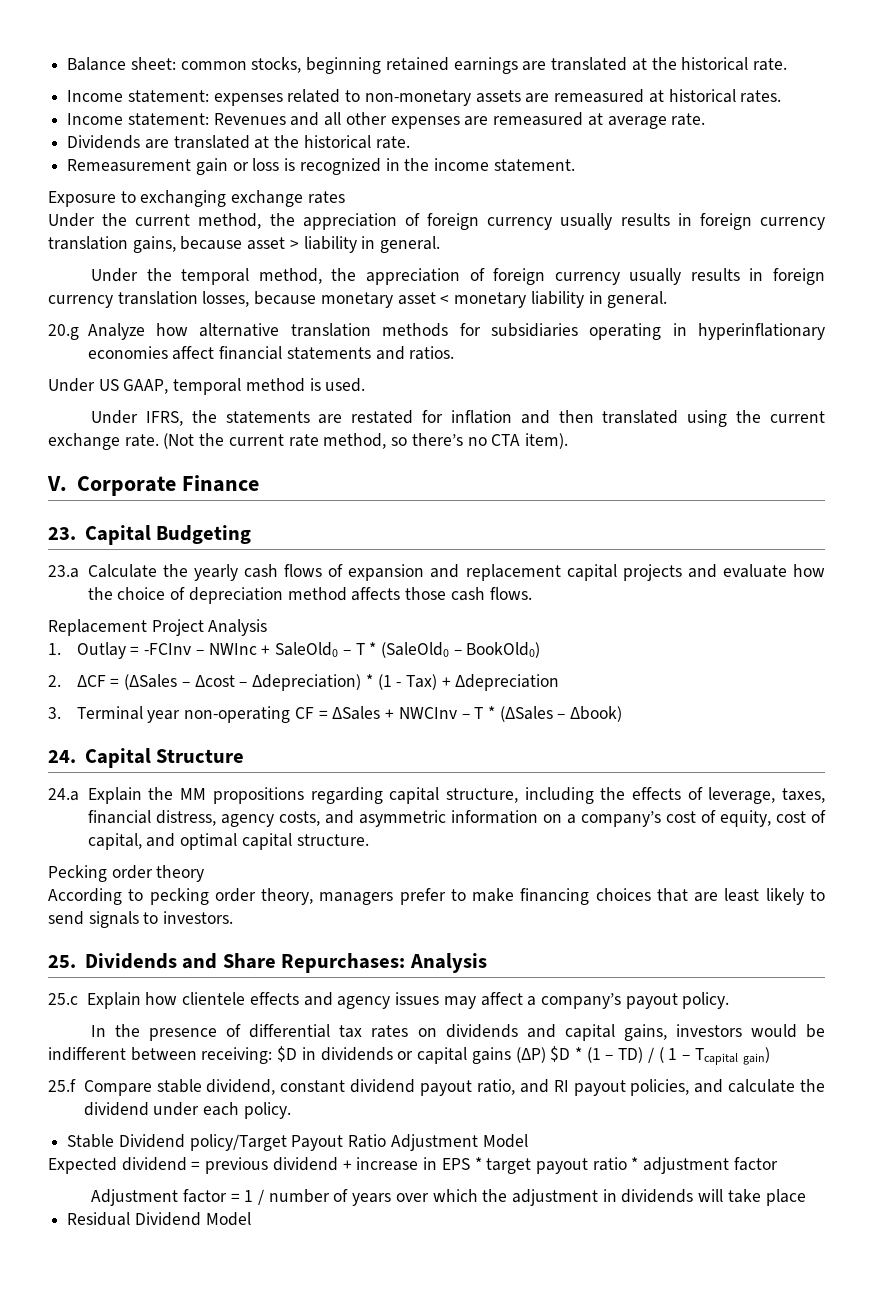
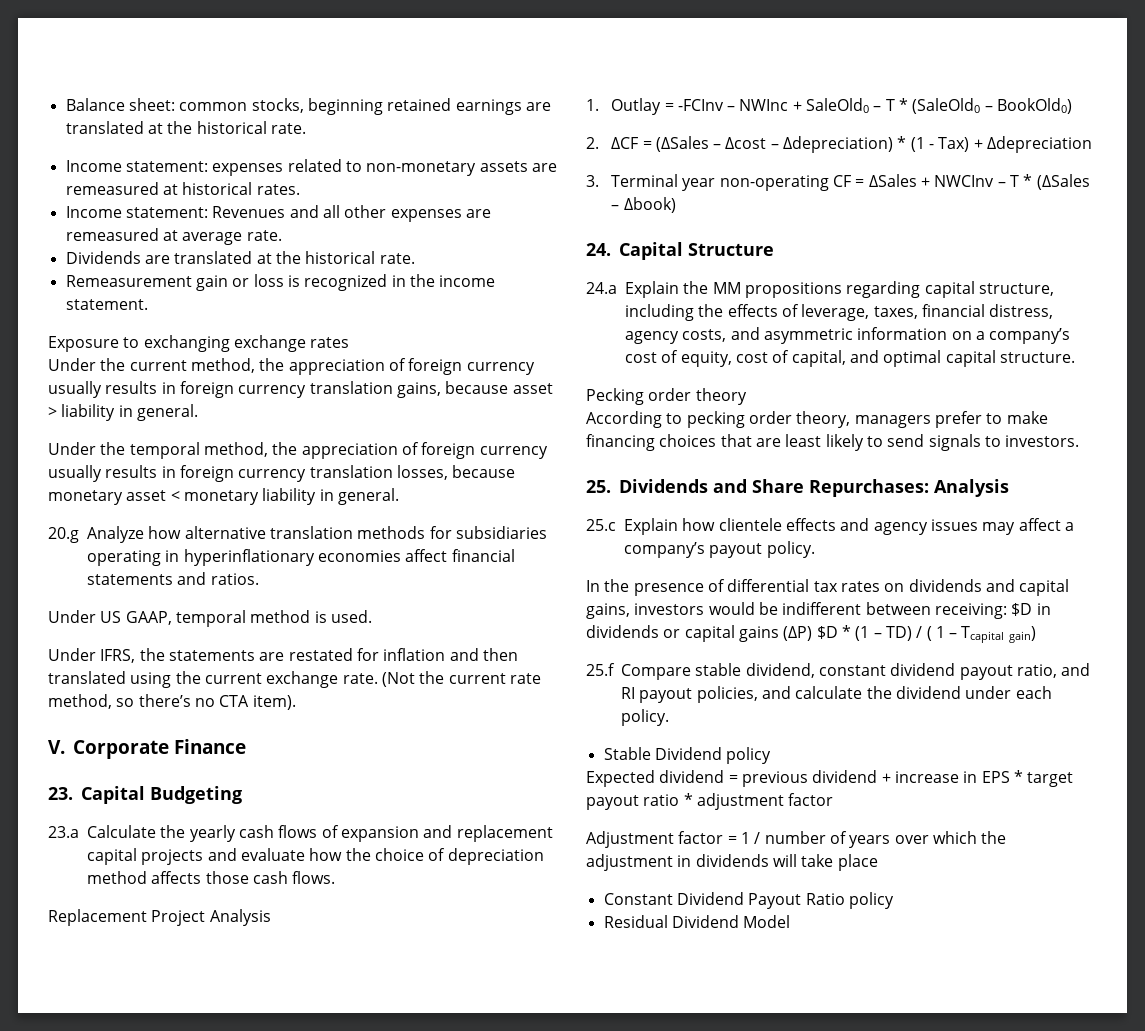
- Stable Dividend policy/Target Payout Ratio Adjustment Model
+ Stable Dividend policy
+ Constant Dividend Payout Ratio policy

